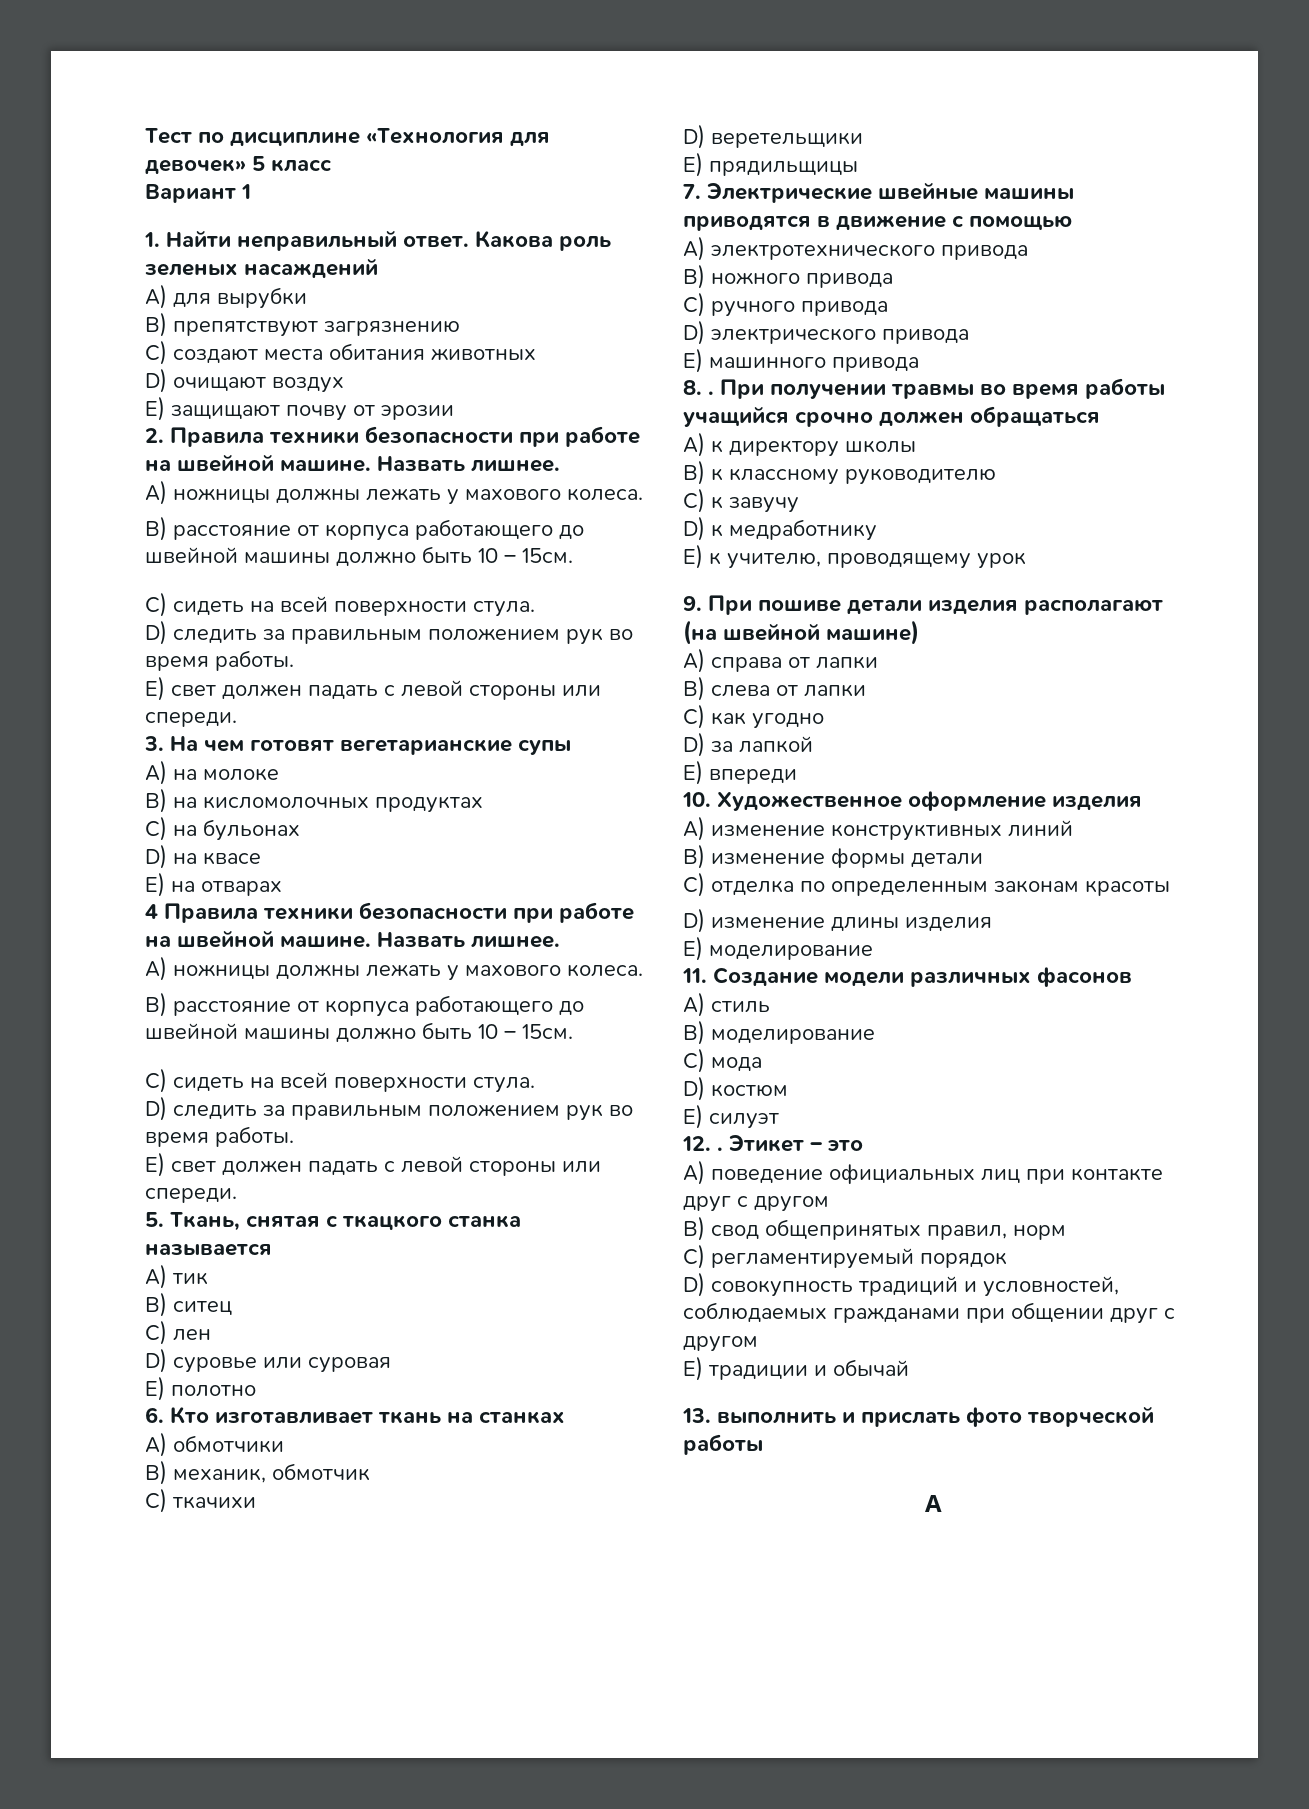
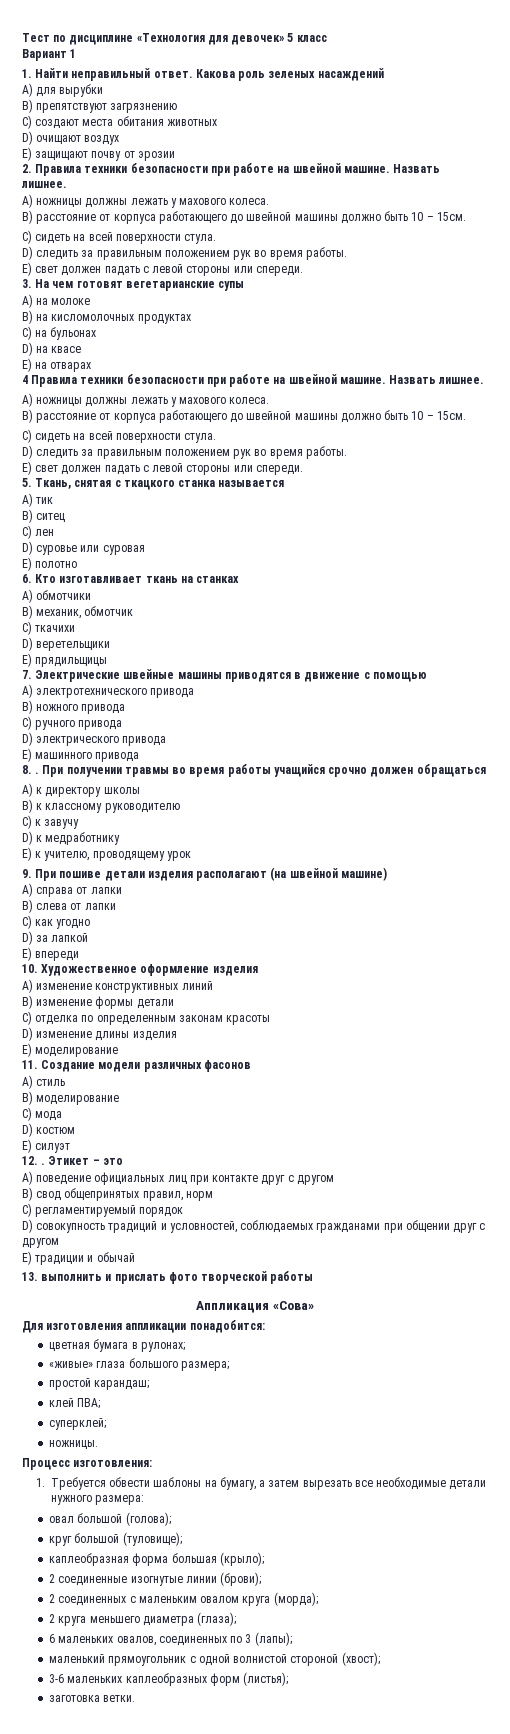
- А
+ Аппликация «Сова»
+ Для изготовления аппликации понадобится:
+ цветная бумага в рулонах;
+ «живые» глаза большого размера;
+ простой карандаш;
+ клей ПВА;
+ суперклей;
+ ножницы.
+ Процесс изготовления:
+ 1. Требуется обвести шаблоны на бумагу, а затем вырезать все необходимые детали нужного размера:
+ овал большой (голова);
+ круг большой (туловище);
+ каплеобразная форма большая (крыло);
+ 2 соединенные изогнутые линии (брови);
+ 2 соединенных с маленьким овалом круга (морда);
+ 2 круга меньшего диаметра (глаза);
+ 6 маленьких овалов, соединенных по 3 (лапы);
+ маленький прямоугольник с одной волнистой стороной (хвост);
+ 3-6 маленьких каплеобразных форм (листья);
+ заготовка ветки.

